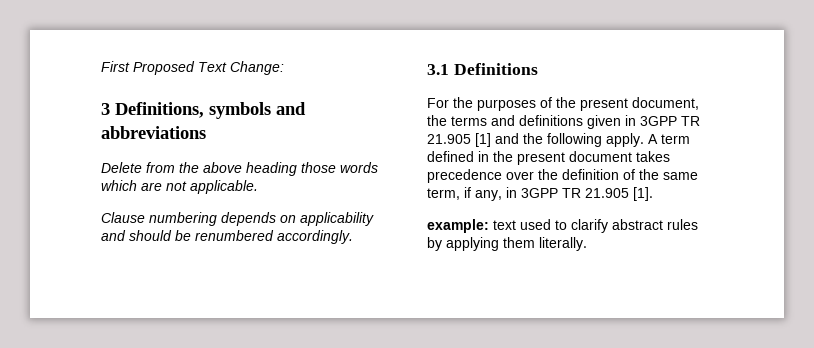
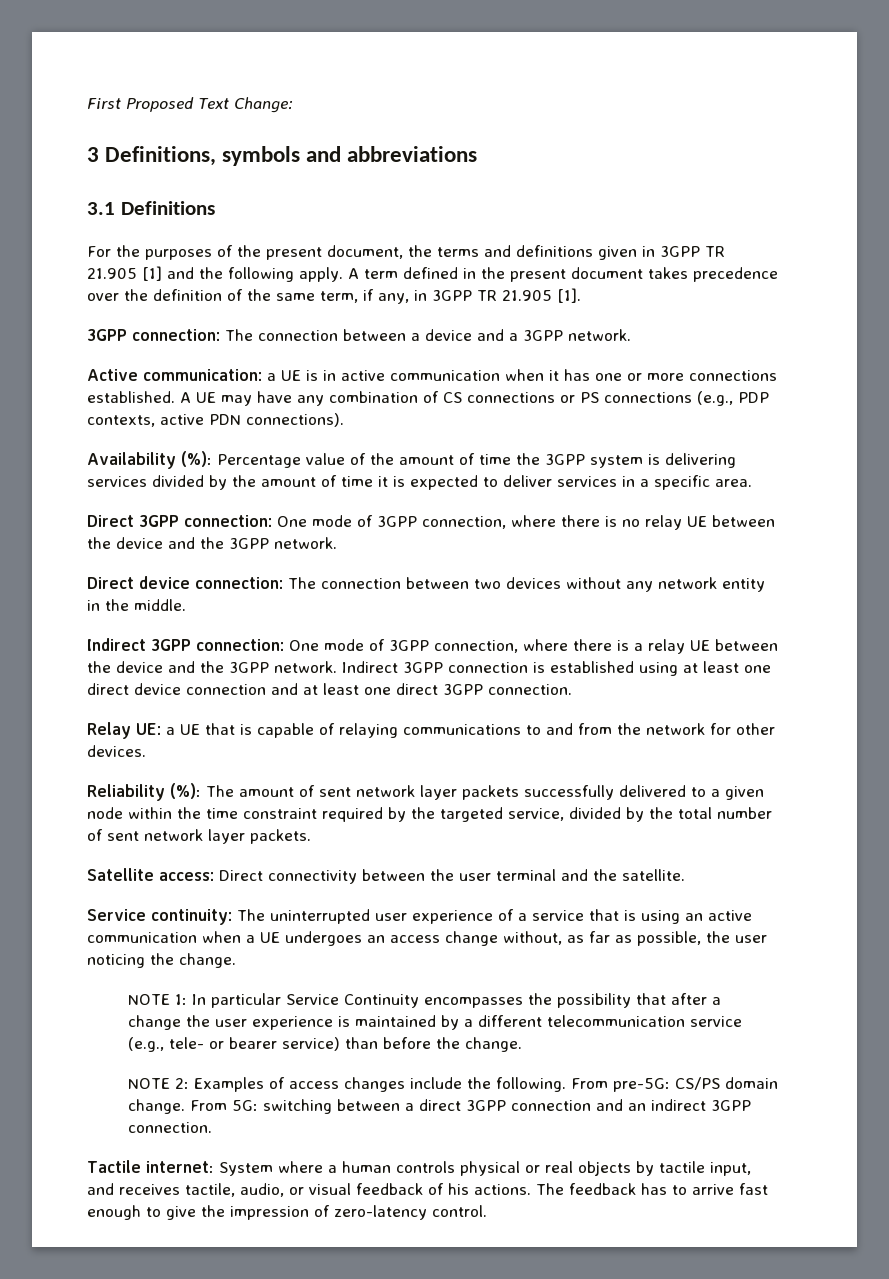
- Delete from the above heading those words which are not applicable.
- Clause numbering depends on applicability and should be renumbered accordingly.
- example: text used to clarify abstract rules by applying them literally.
+ 3GPP connection: The connection between a device and a 3GPP network.
+ Active communication: a UE is in active communication when it has one or more connections established. A UE may have any combination of CS connections or PS connections (e.g., PDP contexts, active PDN connections).
+ Availability (%): Percentage value of the amount of time the 3GPP system is delivering services divided by the amount of time it is expected to deliver services in a specific area.
+ Direct 3GPP connection: One mode of 3GPP connection, where there is no relay UE between the device and the 3GPP network.
+ Direct device connection: The connection between two devices without any network entity in the middle.
+ Indirect 3GPP connection: One mode of 3GPP connection, where there is a relay UE between the device and the 3GPP network. Indirect 3GPP connection is established using at least one direct device connection and at least one direct 3GPP connection.
+ Relay UE: a UE that is capable of relaying communications to and from the network for other devices.
+ Reliability (%): The amount of sent network layer packets successfully delivered to a given node within the time constraint required by the targeted service, divided by the total number of sent network layer packets.
+ Satellite access: Direct connectivity between the user terminal and the satellite.
+ Service continuity: The uninterrupted user experience of a service that is using an active communication when a UE undergoes an access change without, as far as possible, the user noticing the change.
+ NOTE 1: In particular Service Continuity encompasses the possibility that after a change the user experience is maintained by a different telecommunication service (e.g., tele- or bearer service) than before the change.
+ NOTE 2: Examples of access changes include the following. From pre-5G: CS/PS domain change. From 5G: switching between a direct 3GPP connection and an indirect 3GPP connection.
+ Tactile internet: System where a human controls physical or real objects by tactile input, and receives tactile, audio, or visual feedback of his actions. The feedback has to arrive fast enough to give the impression of zero-latency control.

